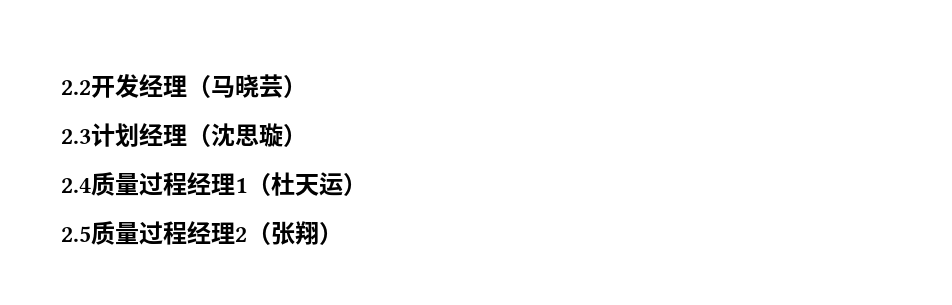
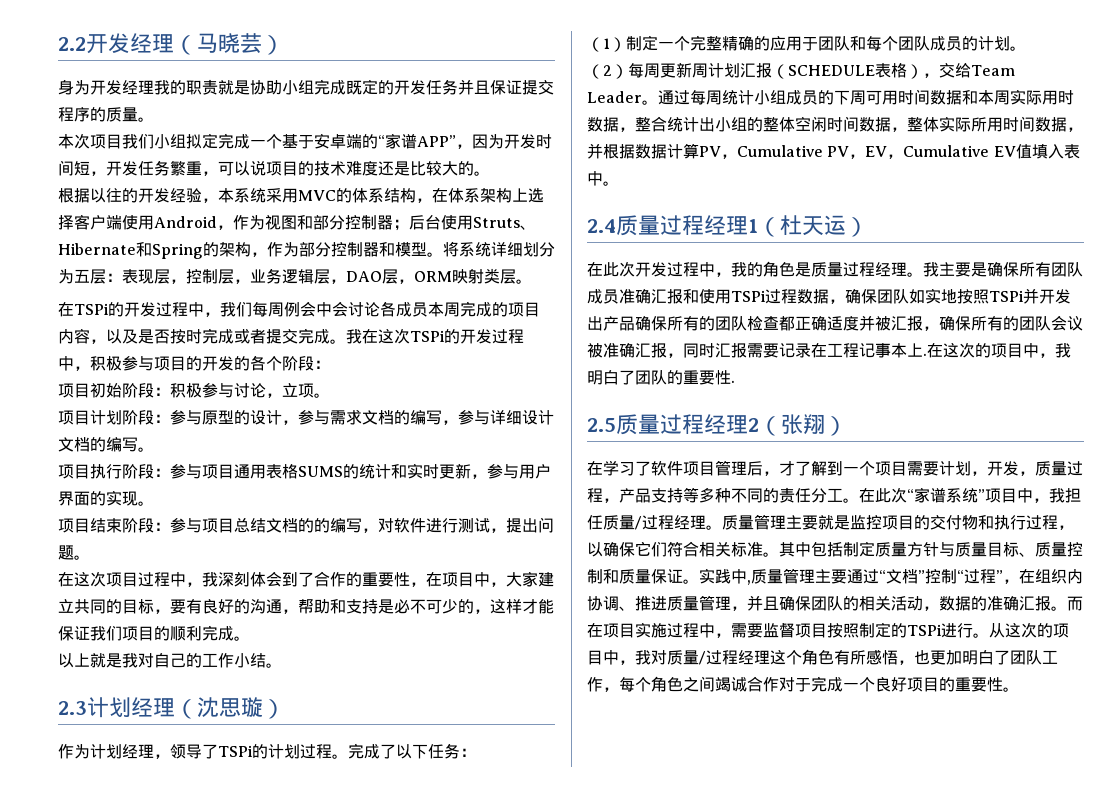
+ 身为开发经理我的职责就是协助小组完成既定的开发任务并且保证提交程序的质量。
+ 本次项目我们小组拟定完成一个基于安卓端的“家谱APP”，因为开发时间短，开发任务繁重，可以说项目的技术难度还是比较大的。
+ 根据以往的开发经验，本系统采用MVC的体系结构，在体系架构上选择客户端使用Android，作为视图和部分控制器；后台使用Struts、Hibernate和Spring的架构，作为部分控制器和模型。将系统详细划分为五层：表现层，控制层，业务逻辑层，DAO层，ORM映射类层。
+ 在TSPi的开发过程中，我们每周例会中会讨论各成员本周完成的项目内容，以及是否按时完成或者提交完成。我在这次TSPi的开发过程中，积极参与项目的开发的各个阶段：
+ 项目初始阶段：积极参与讨论，立项。
+ 项目计划阶段：参与原型的设计，参与需求文档的编写，参与详细设计文档的编写。
+ 项目执行阶段：参与项目通用表格SUMS的统计和实时更新，参与用户界面的实现。
+ 项目结束阶段：参与项目总结文档的的编写，对软件进行测试，提出问题。
+ 在这次项目过程中，我深刻体会到了合作的重要性，在项目中，大家建立共同的目标，要有良好的沟通，帮助和支持是必不可少的，这样才能保证我们项目的顺利完成。
+ 以上就是我对自己的工作小结。
+ 作为计划经理，领导了TSPi的计划过程。完成了以下任务：
+ （1）制定一个完整精确的应用于团队和每个团队成员的计划。
+ （2）每周更新周计划汇报（SCHEDULE表格），交给Team Leader。通过每周统计小组成员的下周可用时间数据和本周实际用时数据，整合统计出小组的整体空闲时间数据，整体实际所用时间数据，并根据数据计算PV，Cumulative PV，EV，Cumulative EV值填入表中。
+ 在此次开发过程中，我的角色是质量过程经理。我主要是确保所有团队成员准确汇报和使用TSPi过程数据，确保团队如实地按照TSPi并开发出产品确保所有的团队检查都正确适度并被汇报，确保所有的团队会议被准确汇报，同时汇报需要记录在工程记事本上.在这次的项目中，我明白了团队的重要性.
+ 在学习了软件项目管理后，才了解到一个项目需要计划，开发，质量过程，产品支持等多种不同的责任分工。在此次“家谱系统”项目中，我担任质量/过程经理。质量管理主要就是监控项目的交付物和执行过程，以确保它们符合相关标准。其中包括制定质量方针与质量目标、质量控制和质量保证。实践中,质量管理主要通过“文档”控制“过程”，在组织内协调、推进质量管理，并且确保团队的相关活动，数据的准确汇报。而在项目实施过程中，需要监督项目按照制定的TSPi进行。从这次的项目中，我对质量/过程经理这个角色有所感悟，也更加明白了团队工作，每个角色之间竭诚合作对于完成一个良好项目的重要性。

